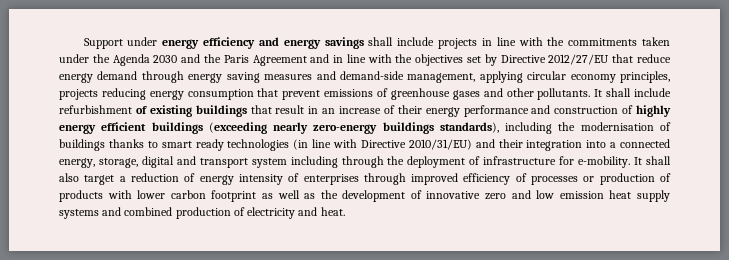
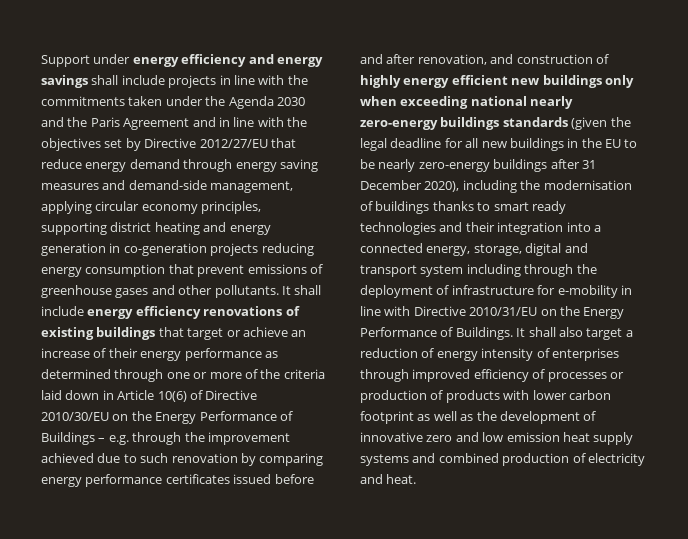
- Support under energy efficiency and energy savings shall include projects in line with the commitments taken under the Agenda 2030 and the Paris Agreement and in line with the objectives set by Directive 2012/27/EU that reduce energy demand through energy saving measures and demand-side management, applying circular economy principles, projects reducing energy consumption that prevent emissions of greenhouse gases and other pollutants.
+ Support under energy efficiency and energy savings shall include projects in line with the commitments taken under the Agenda 2030 and the Paris Agreement and in line with the objectives set by Directive 2012/27/EU that reduce energy demand through energy saving measures and demand-side management, applying circular economy principles, supporting district heating and energy generation in co-generation projects reducing energy consumption that prevent emissions of greenhouse gases and other pollutants.
- It shall include refurbishment of existing buildings that result in an increase of their energy performance and construction of highly energy efficient buildings (exceeding nearly zero-energy buildings standards), including the modernisation of buildings thanks to smart ready technologies (in line with Directive 2010/31/EU) and their integration into a connected energy, storage, digital and transport system including through the deployment of infrastructure for e-mobility.
+ It shall include energy efficiency renovations of existing buildings that target or achieve an increase of their energy performance as determined through one or more of the criteria laid down in Article 10(6) of Directive 2010/30/EU on the Energy Performance of Buildings – e.g. through the improvement achieved due to such renovation by comparing energy performance certificates issued before and after renovation, and construction of highly energy efficient new buildings only when exceeding national nearly zero-energy buildings standards (given the legal deadline for all new buildings in the EU to be nearly zero-energy buildings after 31 December 2020), including the modernisation of buildings thanks to smart ready technologies and their integration into a connected energy, storage, digital and transport system including through the deployment of infrastructure for e-mobility in line with Directive 2010/31/EU on the Energy Performance of Buildings.

